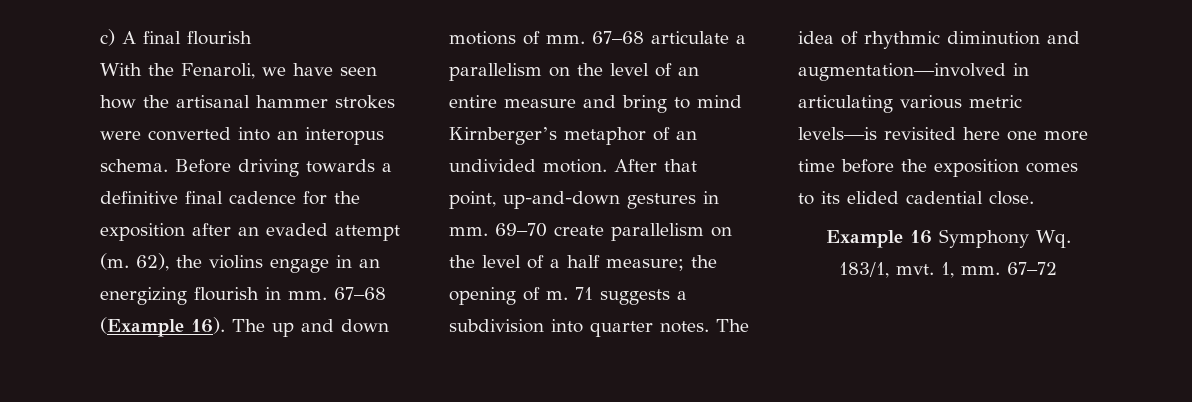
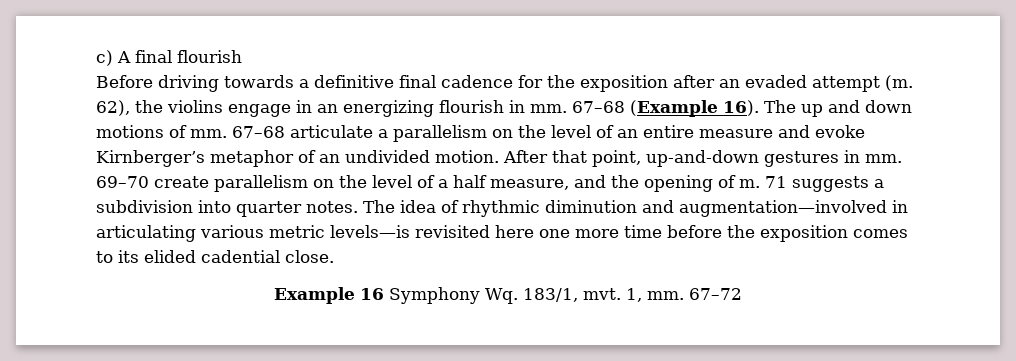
- With the Fenaroli, we have seen how the artisanal hammer strokes were converted into an interopus schema.
- 67–68 articulate a parallelism on the level of an entire measure and bring to mind Kirnberger’s metaphor of an undivided motion.
+ 67–68 articulate a parallelism on the level of an entire measure and evoke Kirnberger’s metaphor of an undivided motion.
- 69–70 create parallelism on the level of a half measure; the opening of m.
+ 69–70 create parallelism on the level of a half measure, and the opening of m.

